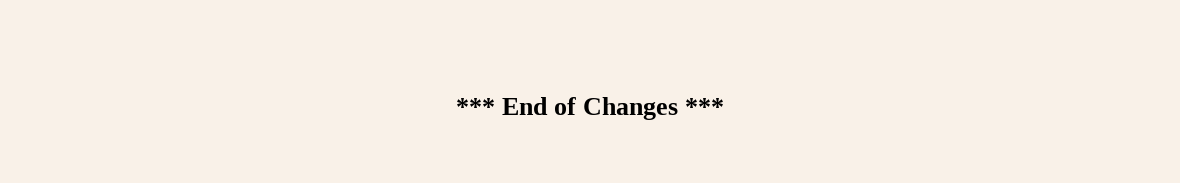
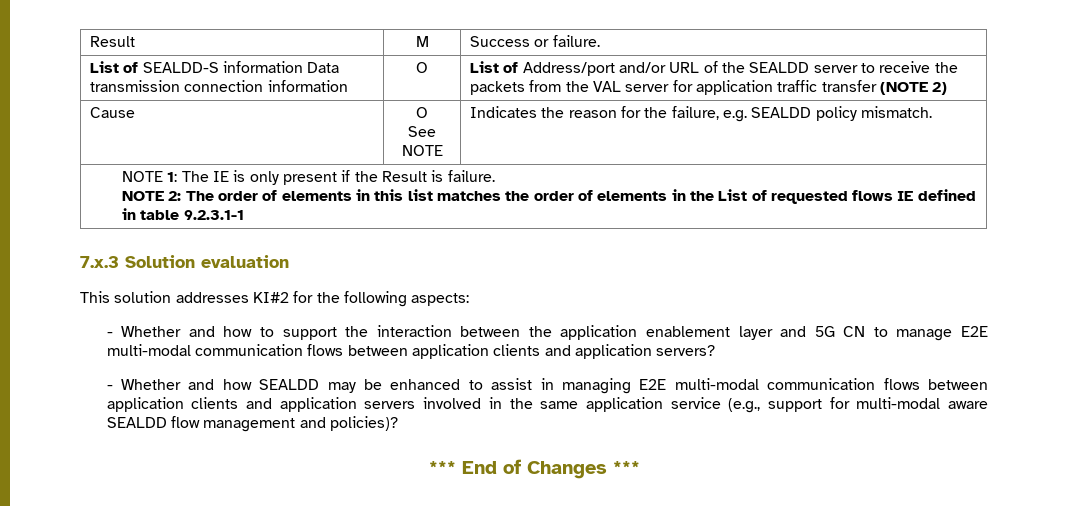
+ Result | M | Success or failure.
+ List of SEALDD-S information Data transmission connection information | O | List of Address/port and/or URL of the SEALDD server to receive the packets from the VAL server for application traffic transfer (NOTE 2)
+ Cause | O
+ See NOTE | Indicates the reason for the failure, e.g. SEALDD policy mismatch.
+ NOTE 1: The IE is only present if the Result is failure.
+ NOTE 2: The order of elements in this list matches the order of elements in the List of requested flows IE defined in table 9.2.3.1-1
+ 7.x.3 Solution evaluation
+ This solution addresses KI#2 for the following aspects:
+ - Whether and how to support the interaction between the application enablement layer and 5G CN to manage E2E multi-modal communication flows between application clients and application servers?
+ - Whether and how SEALDD may be enhanced to assist in managing E2E multi-modal communication flows between application clients and application servers involved in the same application service (e.g., support for multi-modal aware SEALDD flow management and policies)?

